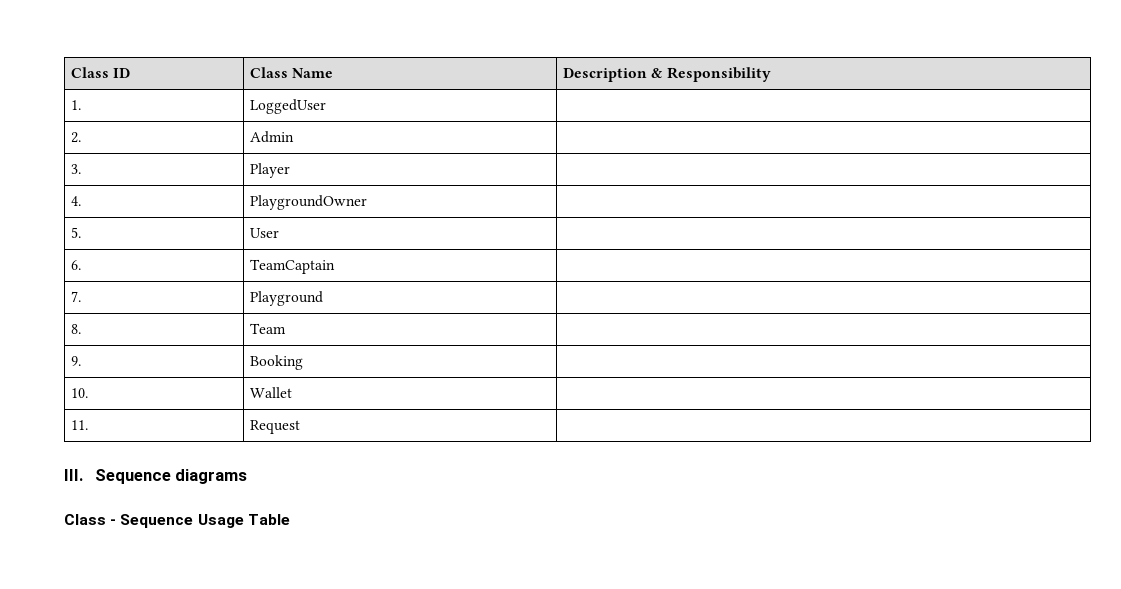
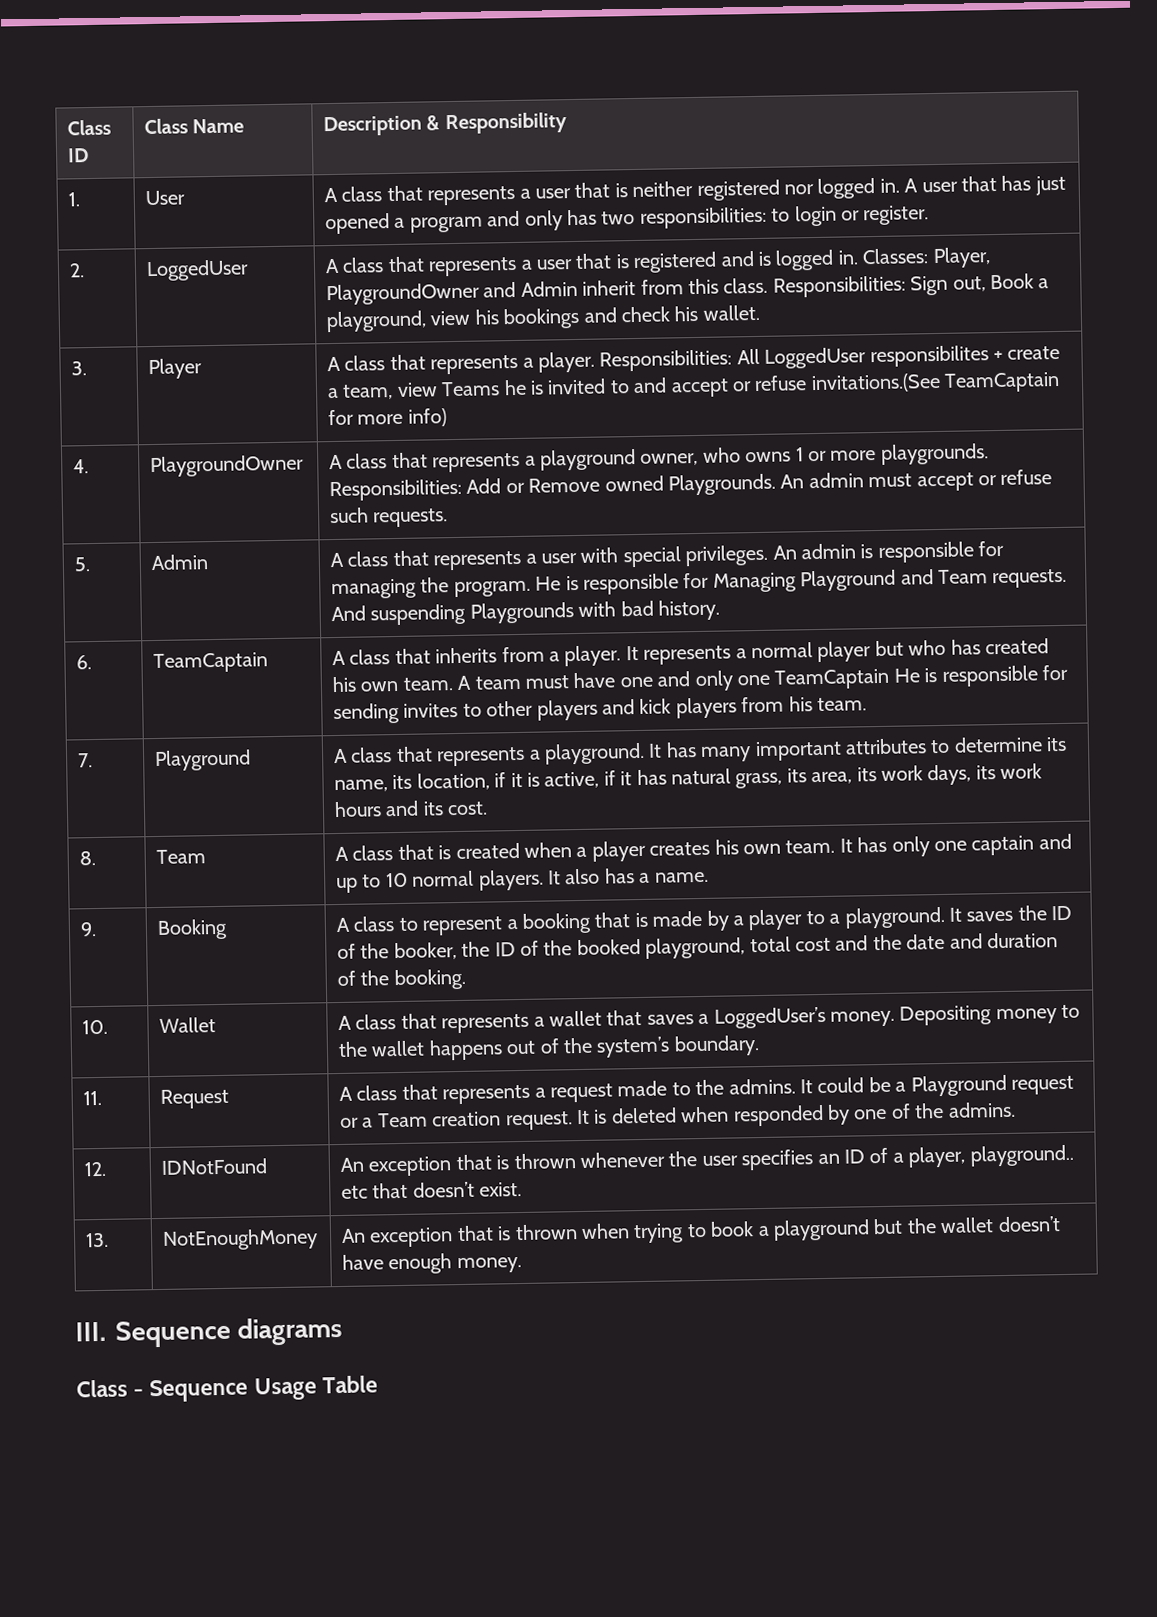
- 1. | LoggedUser |
- 2. | Admin |
- 3. | Player |
- 4. | PlaygroundOwner |
- 5. | User |
- 6. | TeamCaptain |
- 7. | Playground |
- 8. | Team |
- 9. | Booking |
- 10. | Wallet |
- 11. | Request |
+ 1. | User | A class that represents a user that is neither registered nor logged in. A user that has just opened a program and only has two responsibilities: to login or register.
+ 2. | LoggedUser | A class that represents a user that is registered and is logged in. Classes: Player, PlaygroundOwner and Admin inherit from this class. Responsibilities: Sign out, Book a playground, view his bookings and check his wallet.
+ 3. | Player | A class that represents a player. Responsibilities: All LoggedUser responsibilites + create a team, view Teams he is invited to and accept or refuse invitations.(See TeamCaptain for more info)
+ 4. | PlaygroundOwner | A class that represents a playground owner, who owns 1 or more playgrounds. Responsibilities: Add or Remove owned Playgrounds. An admin must accept or refuse such requests.
+ 5. | Admin | A class that represents a user with special privileges. An admin is responsible for managing the program. He is responsible for Managing Playground and Team requests. And suspending Playgrounds with bad history.
+ 6. | TeamCaptain | A class that inherits from a player. It represents a normal player but who has created his own team. A team must have one and only one TeamCaptain He is responsible for sending invites to other players and kick players from his team.
+ 7. | Playground | A class that represents a playground. It has many important attributes to determine its name, its location, if it is active, if it has natural grass, its area, its work days, its work hours and its cost.
+ 8. | Team | A class that is created when a player creates his own team. It has only one captain and up to 10 normal players. It also has a name.
+ 9. | Booking | A class to represent a booking that is made by a player to a playground. It saves the ID of the booker, the ID of the booked playground, total cost and the date and duration of the booking.
+ 10. | Wallet | A class that represents a wallet that saves a LoggedUser’s money. Depositing money to the wallet happens out of the system’s boundary.
+ 11. | Request | A class that represents a request made to the admins. It could be a Playground request or a Team creation request. It is deleted when responded by one of the admins.
+ 12. | IDNotFound | An exception that is thrown whenever the user specifies an ID of a player, playground.. etc that doesn’t exist.
+ 13. | NotEnoughMoney | An exception that is thrown when trying to book a playground but the wallet doesn’t have enough money.

